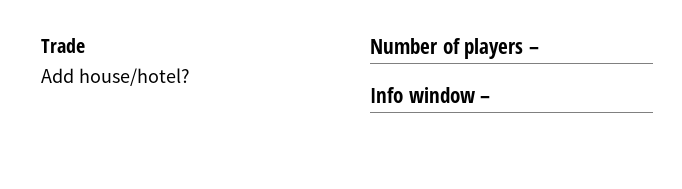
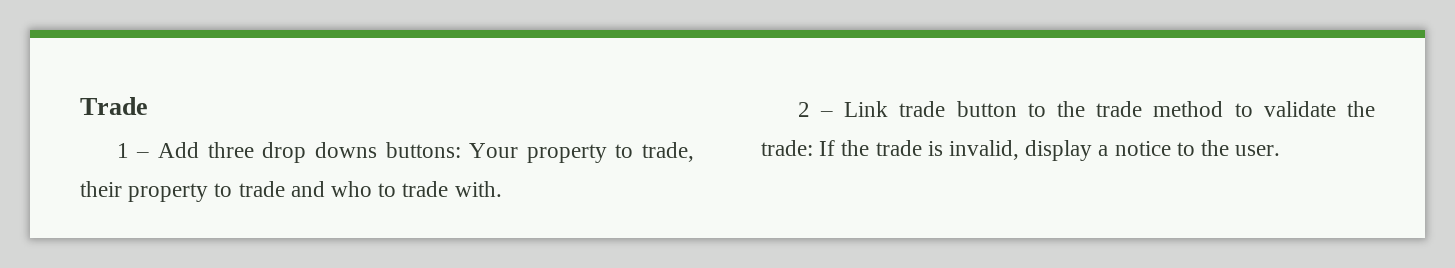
- Add house/hotel?
- Number of players –
- Info window –
+ 1 – Add three drop downs buttons: Your property to trade, their property to trade and who to trade with.
+ 2 – Link trade button to the trade method to validate the trade: If the trade is invalid, display a notice to the user.

